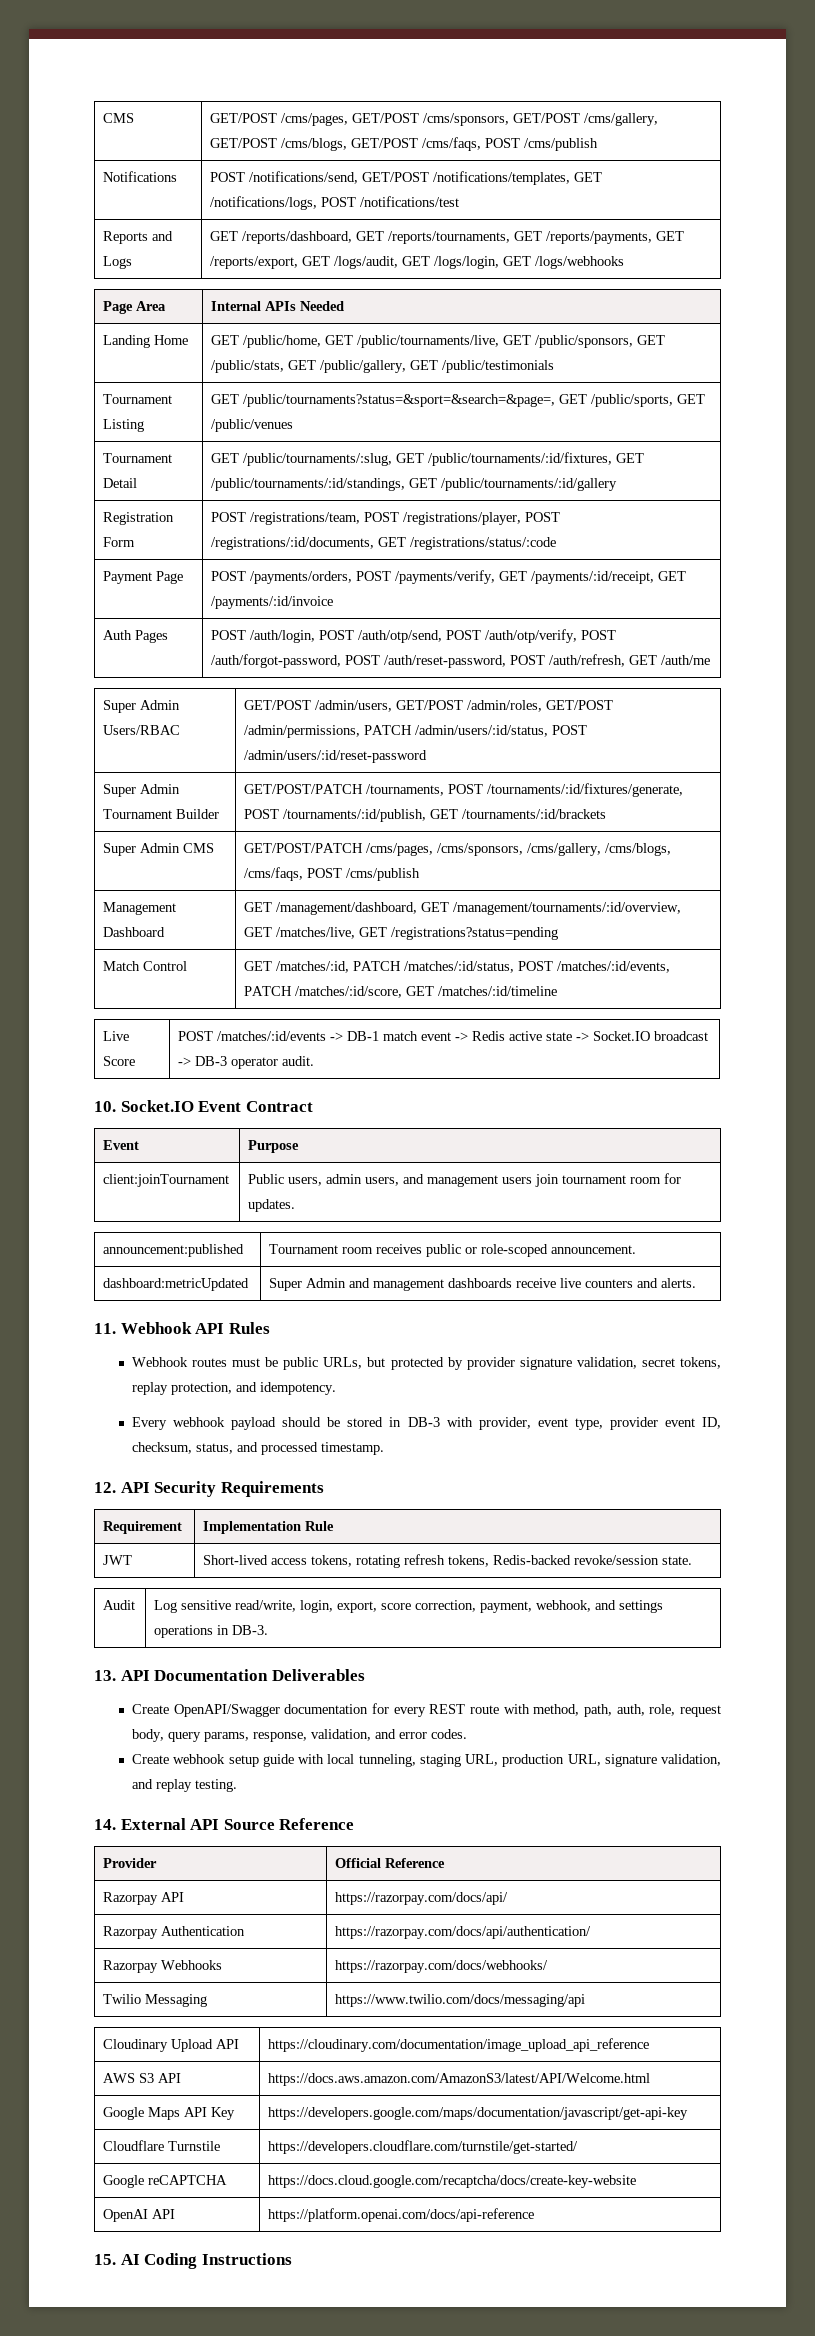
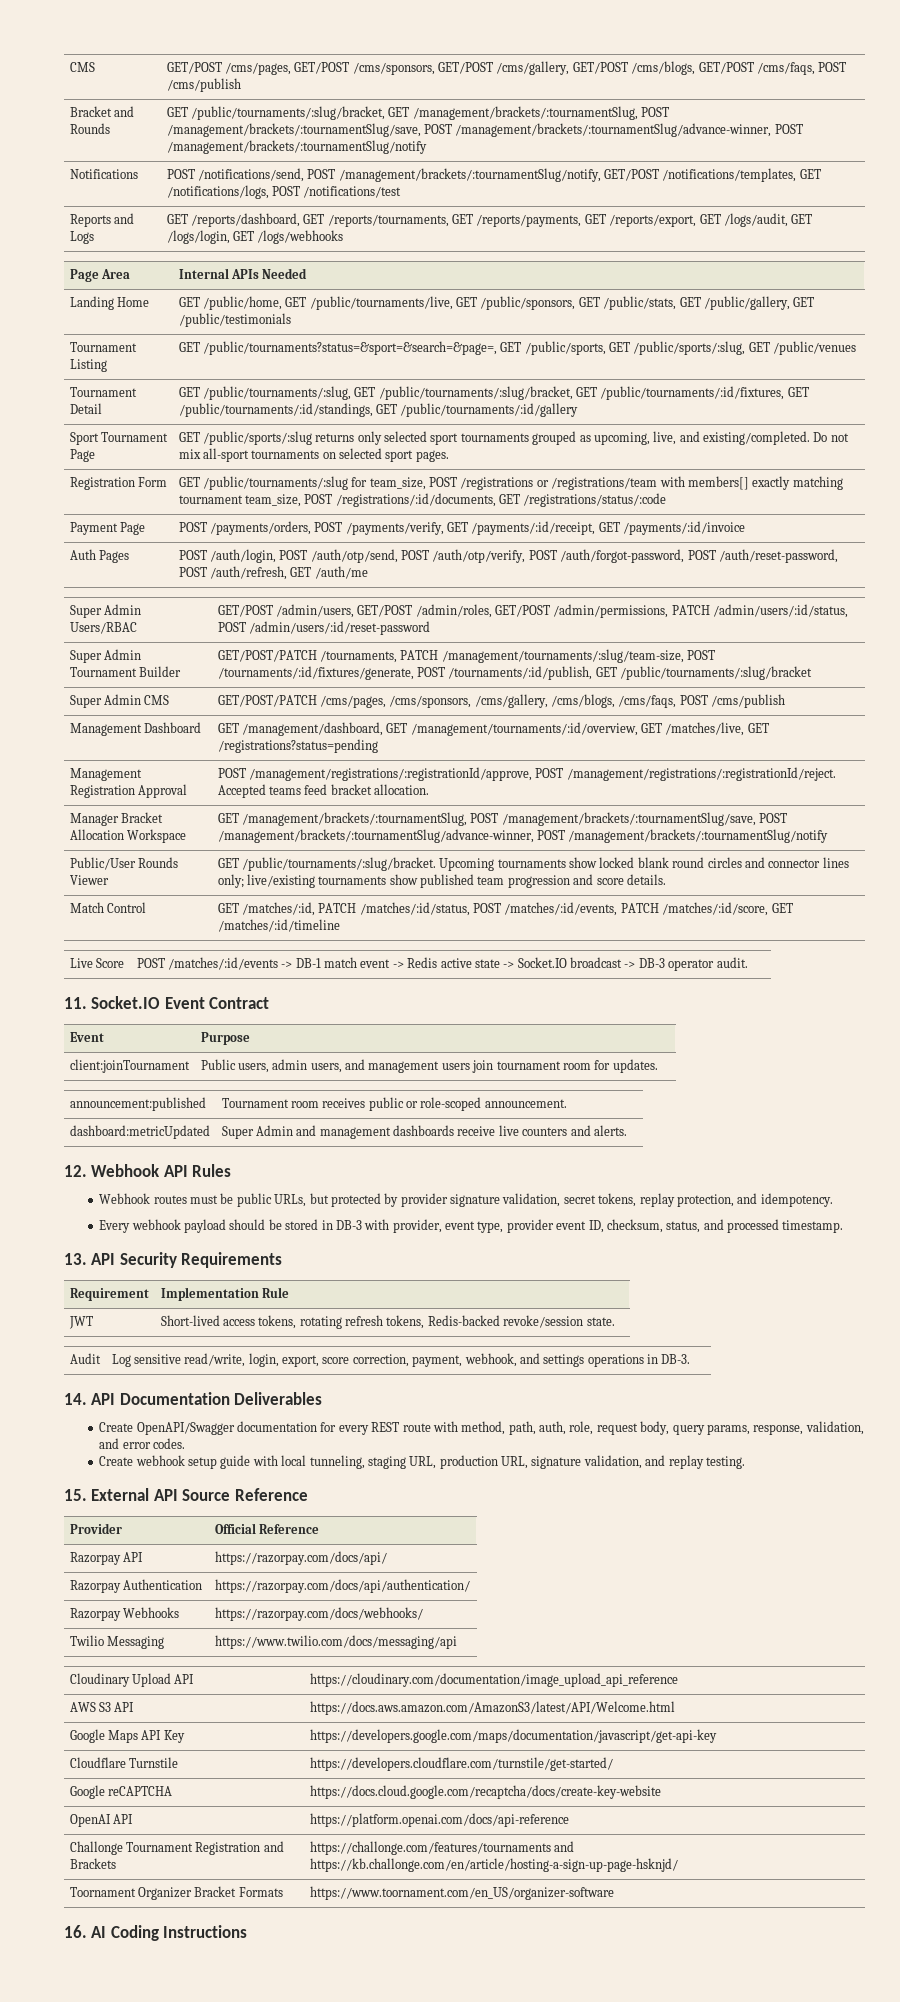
+ Bracket and Rounds | GET /public/tournaments/:slug/bracket, GET /management/brackets/:tournamentSlug, POST /management/brackets/:tournamentSlug/save, POST /management/brackets/:tournamentSlug/advance-winner, POST /management/brackets/:tournamentSlug/notify
- Notifications | POST /notifications/send, GET/POST /notifications/templates, GET /notifications/logs, POST /notifications/test
+ Notifications | POST /notifications/send, POST /management/brackets/:tournamentSlug/notify, GET/POST /notifications/templates, GET /notifications/logs, POST /notifications/test
- Tournament Listing | GET /public/tournaments?status=&sport=&search=&page=, GET /public/sports, GET /public/venues
+ Tournament Listing | GET /public/tournaments?status=&sport=&search=&page=, GET /public/sports, GET /public/sports/:slug, GET /public/venues
- Tournament Detail | GET /public/tournaments/:slug, GET /public/tournaments/:id/fixtures, GET /public/tournaments/:id/standings, GET /public/tournaments/:id/gallery
+ Tournament Detail | GET /public/tournaments/:slug, GET /public/tournaments/:slug/bracket, GET /public/tournaments/:id/fixtures, GET /public/tournaments/:id/standings, GET /public/tournaments/:id/gallery
- Registration Form | POST /registrations/team, POST /registrations/player, POST /registrations/:id/documents, GET /registrations/status/:code
+ Sport Tournament Page | GET /public/sports/:slug returns only selected sport tournaments grouped as upcoming, live, and existing/completed. Do not mix all-sport tournaments on selected sport pages.
+ Registration Form | GET /public/tournaments/:slug for team_size, POST /registrations or /registrations/team with members[] exactly matching tournament team_size, POST /registrations/:id/documents, GET /registrations/status/:code
- Super Admin Tournament Builder | GET/POST/PATCH /tournaments, POST /tournaments/:id/fixtures/generate, POST /tournaments/:id/publish, GET /tournaments/:id/brackets
+ Super Admin Tournament Builder | GET/POST/PATCH /tournaments, PATCH /management/tournaments/:slug/team-size, POST /tournaments/:id/fixtures/generate, POST /tournaments/:id/publish, GET /public/tournaments/:slug/bracket
+ Management Registration Approval | POST /management/registrations/:registrationId/approve, POST /management/registrations/:registrationId/reject. Accepted teams feed bracket allocation.
+ Manager Bracket Allocation Workspace | GET /management/brackets/:tournamentSlug, POST /management/brackets/:tournamentSlug/save, POST /management/brackets/:tournamentSlug/advance-winner, POST /management/brackets/:tournamentSlug/notify
+ Public/User Rounds Viewer | GET /public/tournaments/:slug/bracket. Upcoming tournaments show locked blank round circles and connector lines only; live/existing tournaments show published team progression and score details.
- 10. Socket.IO Event Contract
+ 11. Socket.IO Event Contract
- 11. Webhook API Rules
+ 12. Webhook API Rules
- 12. API Security Requirements
+ 13. API Security Requirements
- 13. API Documentation Deliverables
+ 14. API Documentation Deliverables
- 14. External API Source Reference
+ 15. External API Source Reference
- 15. AI Coding Instructions
+ Challonge Tournament Registration and Brackets | https://challonge.com/features/tournaments and https://kb.challonge.com/en/article/hosting-a-sign-up-page-hsknjd/
+ Toornament Organizer Bracket Formats | https://www.toornament.com/en_US/organizer-software
+ 16. AI Coding Instructions

